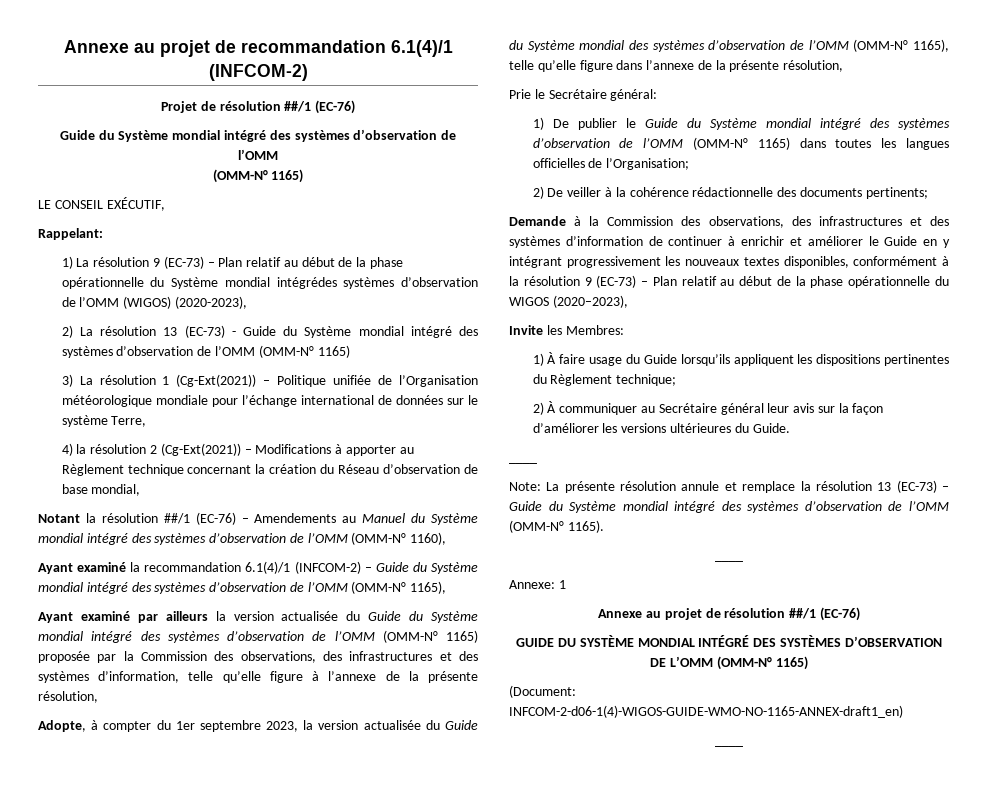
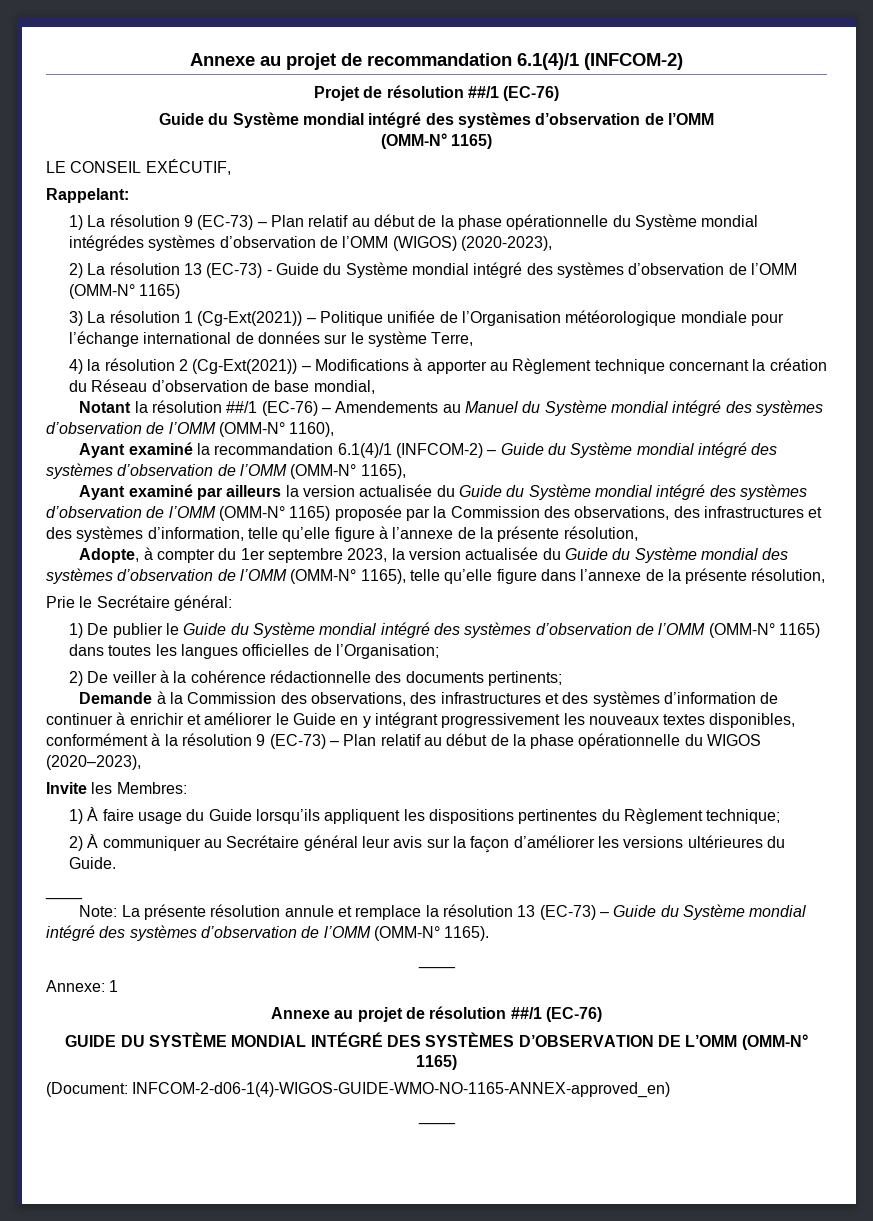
- (Document: INFCOM-2-d06-1(4)-WIGOS-GUIDE-WMO-NO-1165-ANNEX-draft1_en)
+ (Document: INFCOM-2-d06-1(4)-WIGOS-GUIDE-WMO-NO-1165-ANNEX-approved_en)

